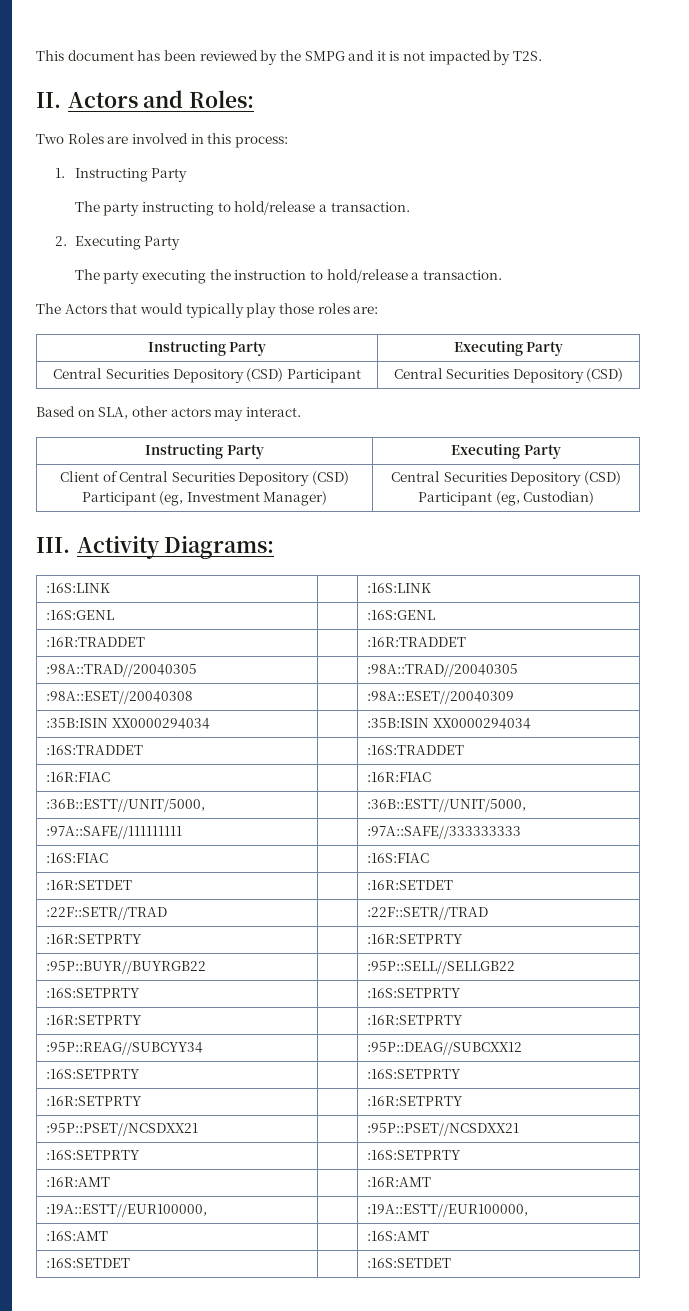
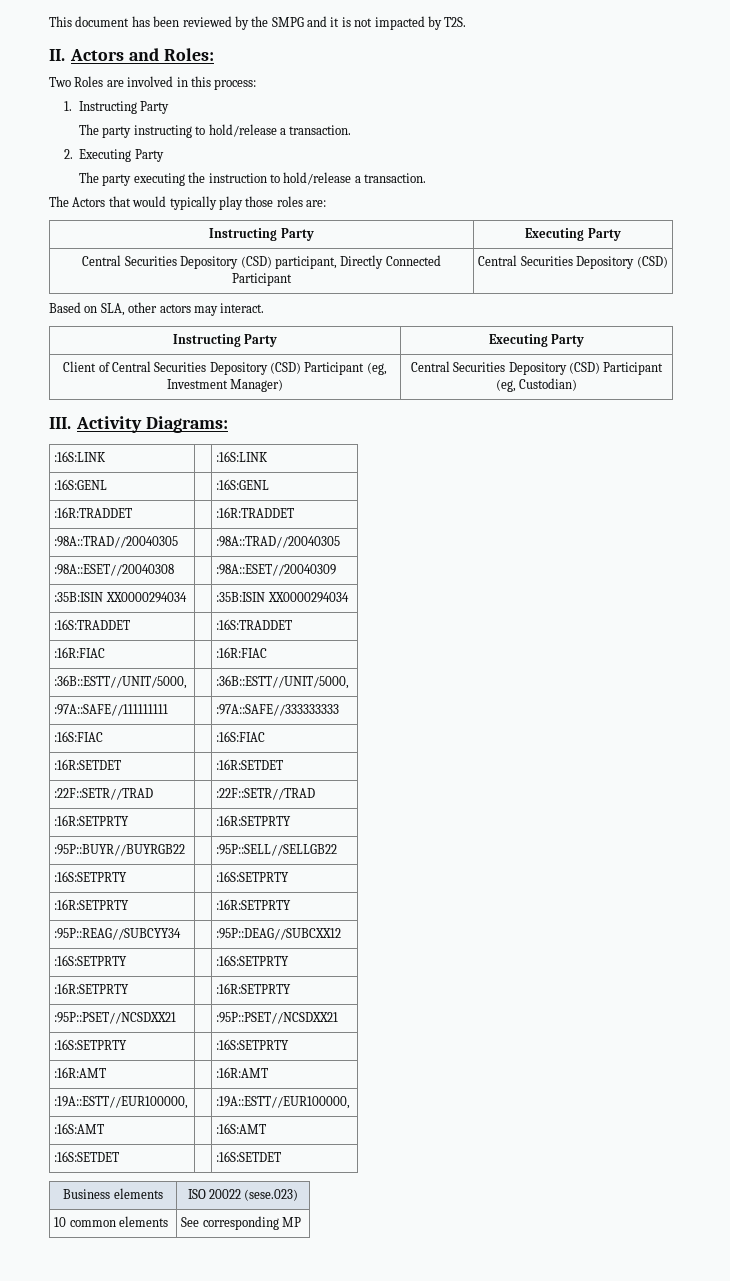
- Central Securities Depository (CSD) Participant | Central Securities Depository (CSD)
+ Central Securities Depository (CSD) participant, Directly Connected Participant | Central Securities Depository (CSD)
+ Business elements | ISO 20022 (sese.023)
+ 10 common elements | See corresponding MP

